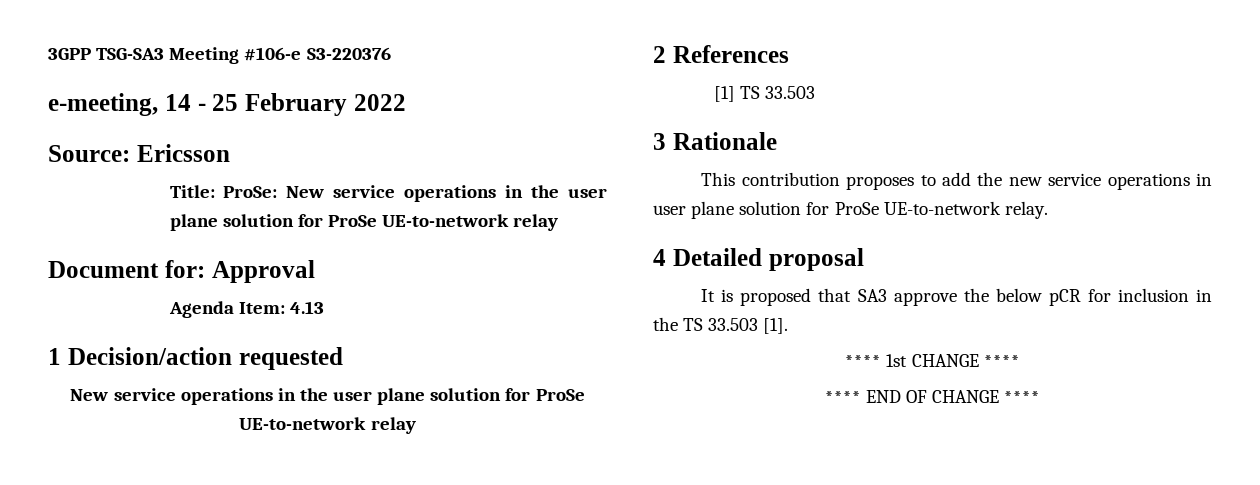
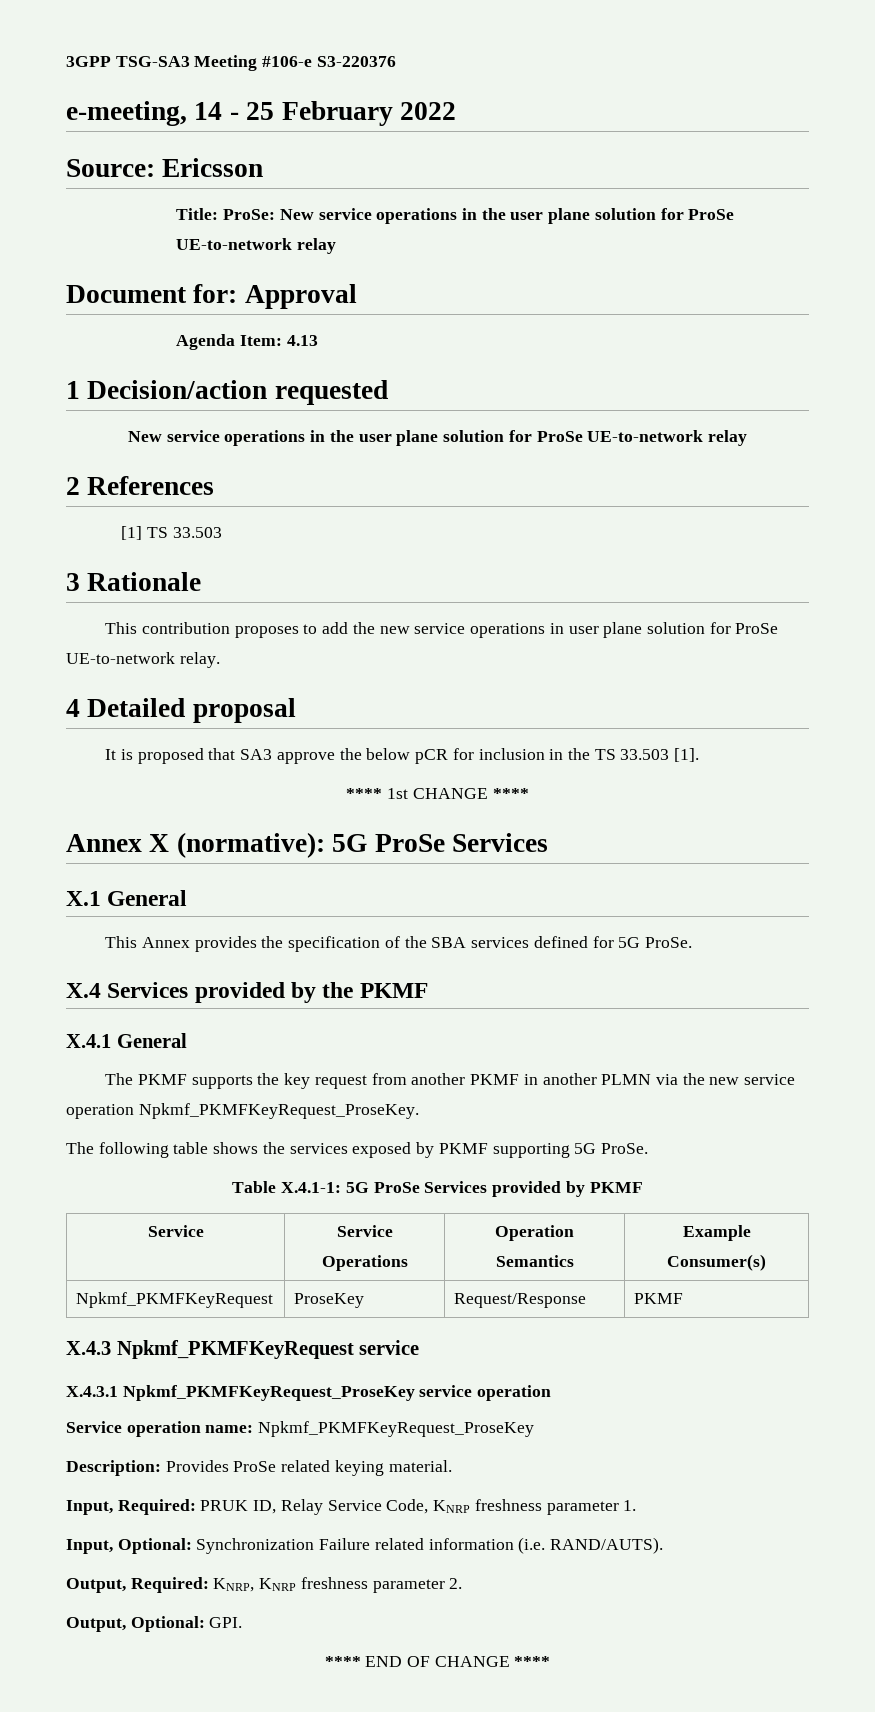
+ Annex X (normative): 5G ProSe Services
+ X.1 General
+ This Annex provides the specification of the SBA services defined for 5G ProSe.
+ X.4 Services provided by the PKMF
+ X.4.1 General
+ The PKMF supports the key request from another PKMF in another PLMN via the new service operation Npkmf_PKMFKeyRequest_ProseKey.
+ The following table shows the services exposed by PKMF supporting 5G ProSe.
+ Table X.4.1-1: 5G ProSe Services provided by PKMF
+ Service | Service Operations | Operation Semantics | Example Consumer(s)
+ Npkmf_PKMFKeyRequest | ProseKey | Request/Response | PKMF
+ X.4.3 Npkmf_PKMFKeyRequest service
+ X.4.3.1 Npkmf_PKMFKeyRequest_ProseKey service operation
+ Service operation name: Npkmf_PKMFKeyRequest_ProseKey
+ Description: Provides ProSe related keying material.
+ Input, Required: PRUK ID, Relay Service Code, KNRP freshness parameter 1.
+ Input, Optional: Synchronization Failure related information (i.e. RAND/AUTS).
+ Output, Required: KNRP, KNRP freshness parameter 2.
+ Output, Optional: GPI.

